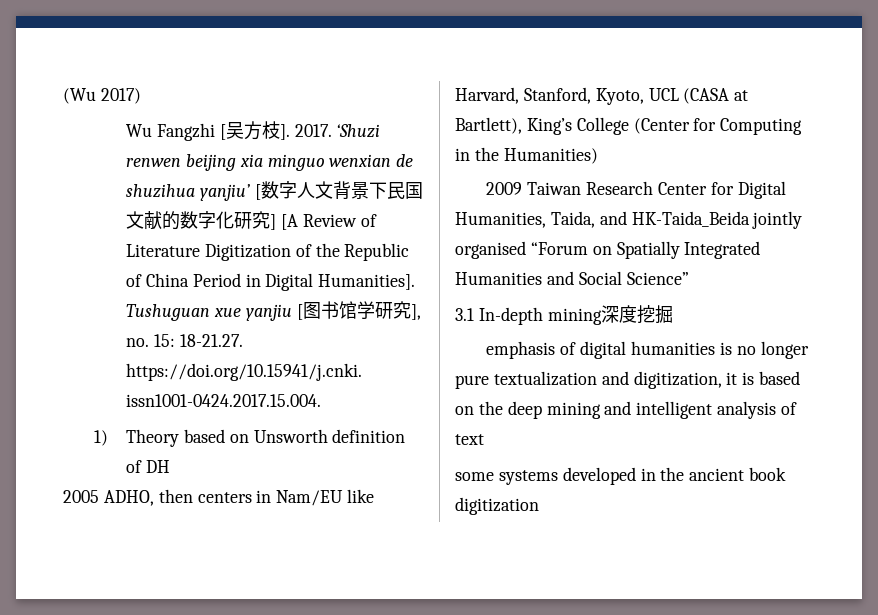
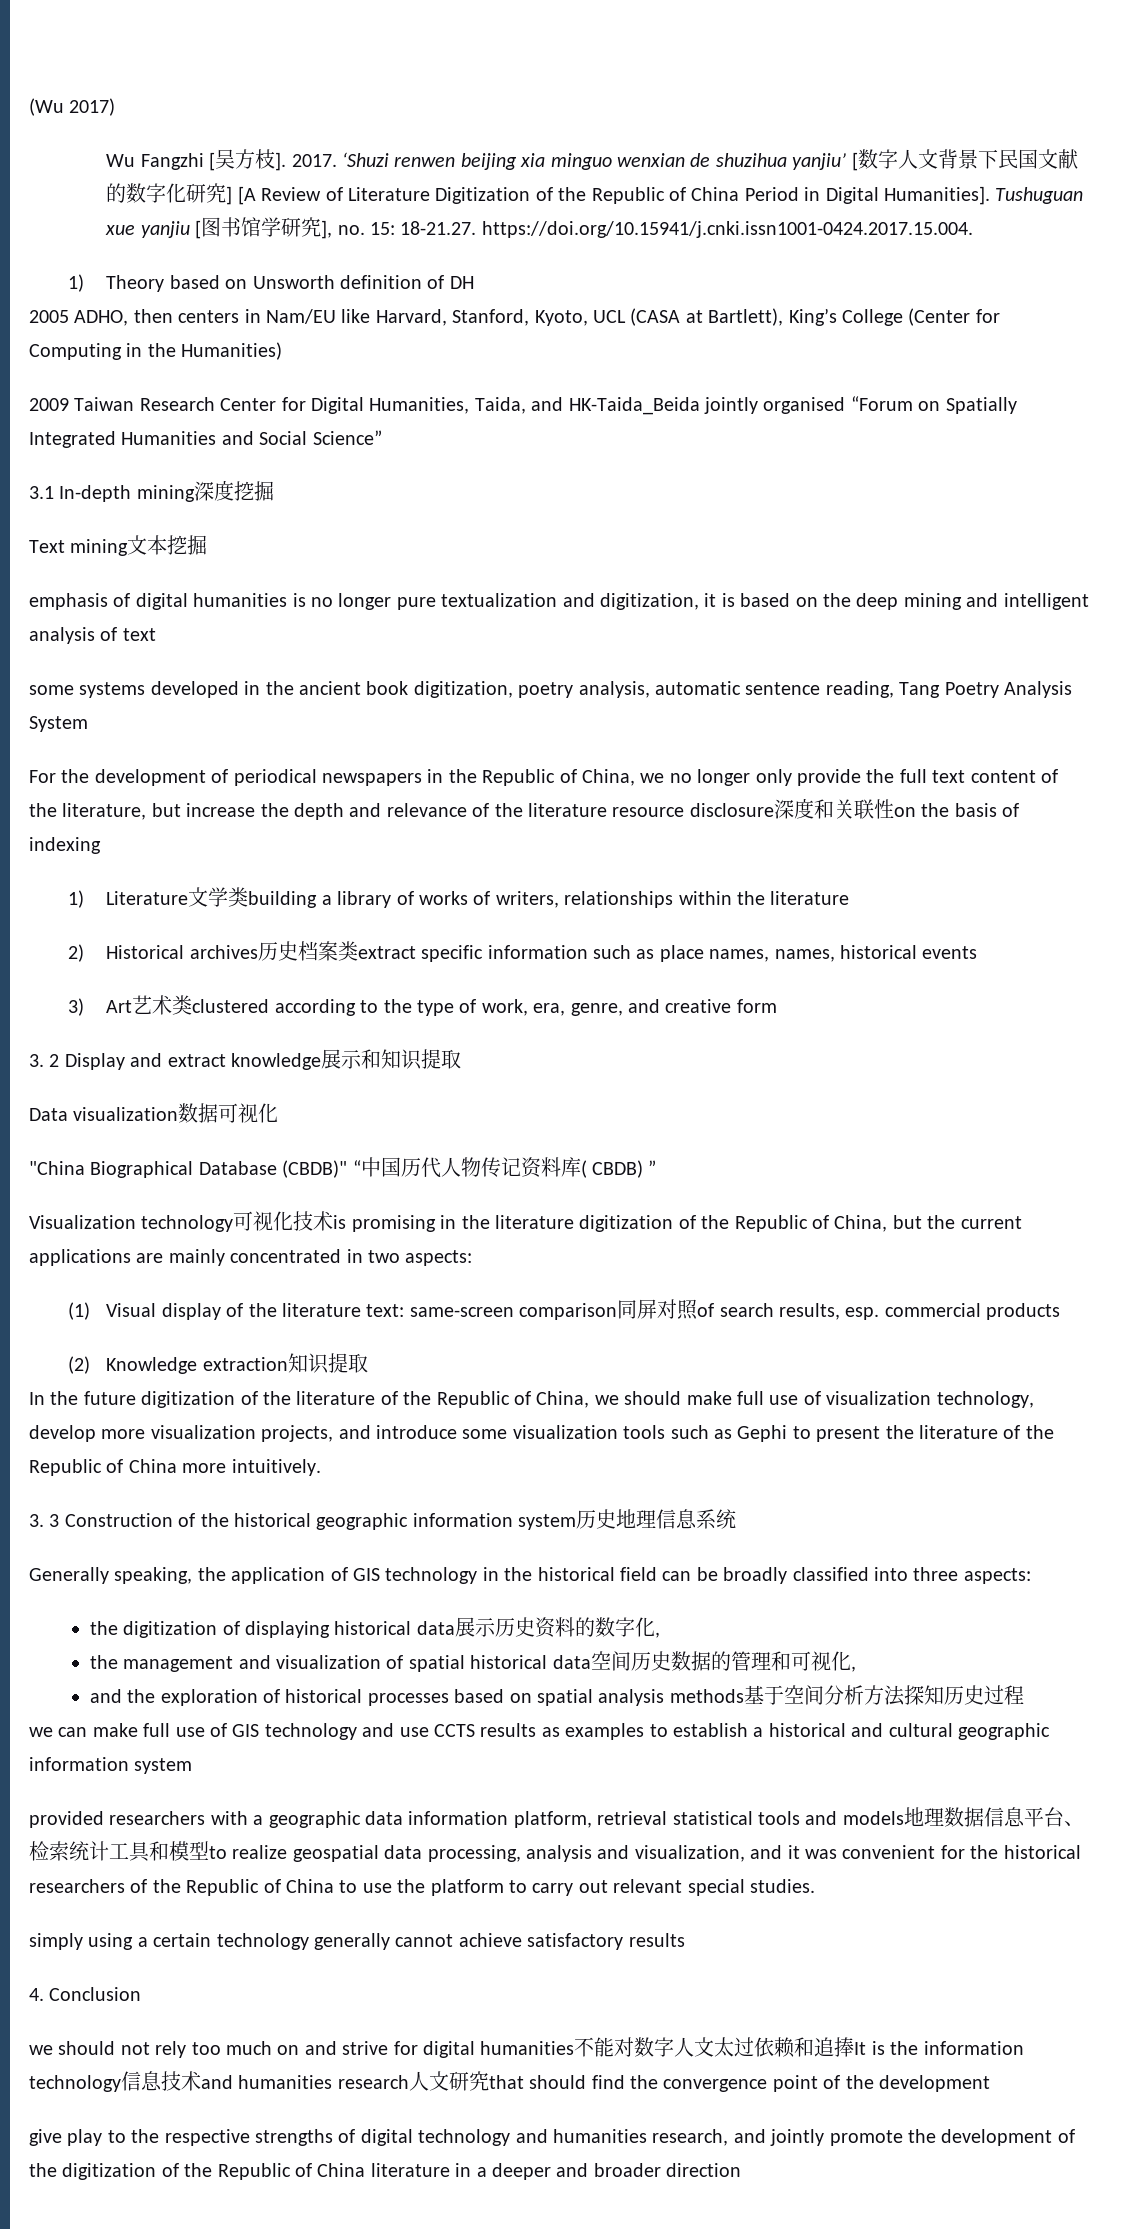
+ Text mining文本挖掘
- some systems developed in the ancient book digitization
+ some systems developed in the ancient book digitization, poetry analysis, automatic sentence reading, Tang Poetry Analysis System
+ For the development of periodical newspapers in the Republic of China, we no longer only provide the full text content of the literature, but increase the depth and relevance of the literature resource disclosure深度和关联性on the basis of indexing
+ 1) Literature文学类building a library of works of writers, relationships within the literature
+ 2) Historical archives历史档案类extract specific information such as place names, names, historical events
+ 3) Art艺术类clustered according to the type of work, era, genre, and creative form
+ 3. 2 Display and extract knowledge展示和知识提取
+ Data visualization数据可视化
+ "China Biographical Database (CBDB)" “中国历代人物传记资料库( CBDB) ”
+ Visualization technology可视化技术is promising in the literature digitization of the Republic of China, but the current applications are mainly concentrated in two aspects:
+ (1) Visual display of the literature text: same-screen comparison同屏对照of search results, esp. commercial products
+ (2) Knowledge extraction知识提取
+ In the future digitization of the literature of the Republic of China, we should make full use of visualization technology, develop more visualization projects, and introduce some visualization tools such as Gephi to present the literature of the Republic of China more intuitively.
+ 3. 3 Construction of the historical geographic information system历史地理信息系统
+ Generally speaking, the application of GIS technology in the historical field can be broadly classified into three aspects:
+ the digitization of displaying historical data展示历史资料的数字化,
+ the management and visualization of spatial historical data空间历史数据的管理和可视化,
+ and the exploration of historical processes based on spatial analysis methods基于空间分析方法探知历史过程
+ we can make full use of GIS technology and use CCTS results as examples to establish a historical and cultural geographic information system
+ provided researchers with a geographic data information platform, retrieval statistical tools and models地理数据信息平台、检索统计工具和模型to realize geospatial data processing, analysis and visualization, and it was convenient for the historical researchers of the Republic of China to use the platform to carry out relevant special studies.
+ simply using a certain technology generally cannot achieve satisfactory results
+ 4. Conclusion
+ we should not rely too much on and strive for digital humanities不能对数字人文太过依赖和追捧It is the information technology信息技术and humanities research人文研究that should find the convergence point of the development
+ give play to the respective strengths of digital technology and humanities research, and jointly promote the development of the digitization of the Republic of China literature in a deeper and broader direction

